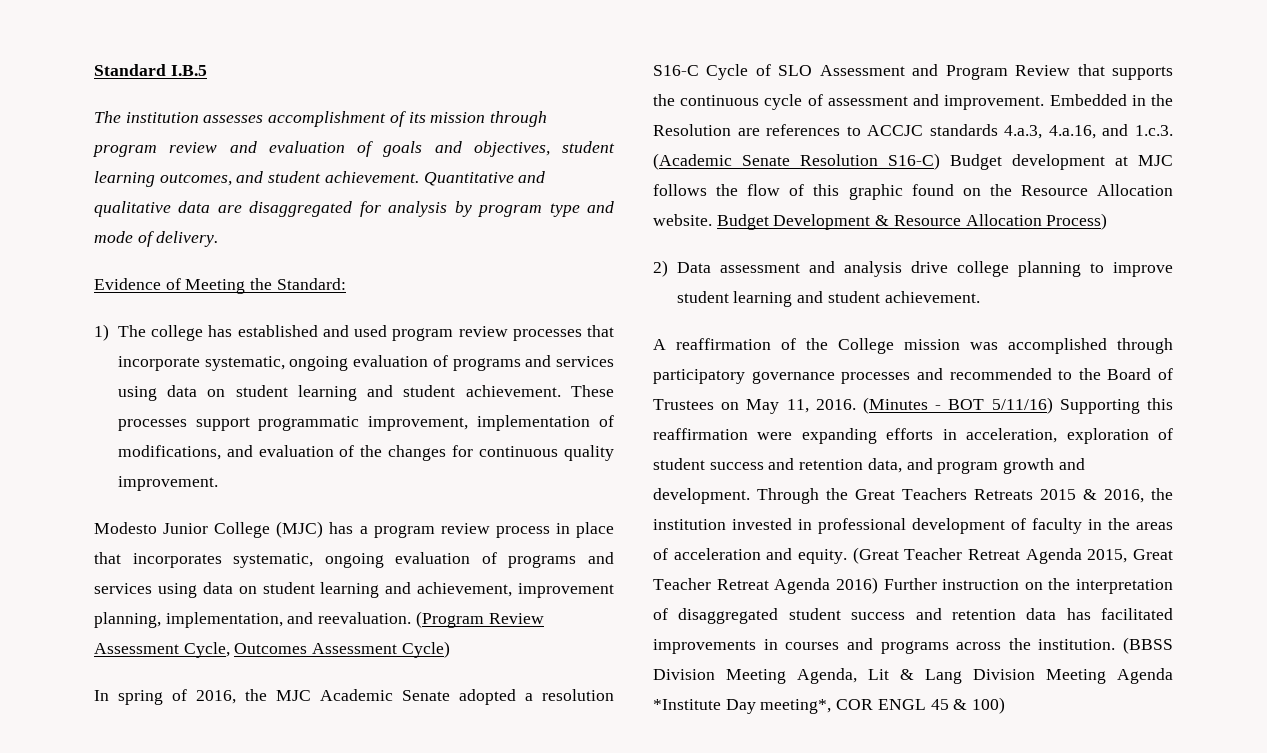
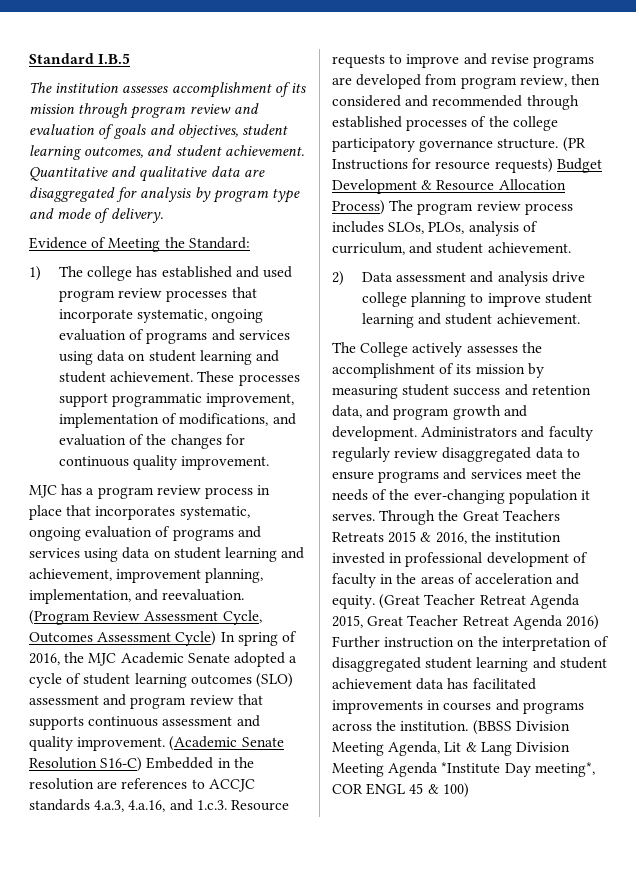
- Modesto Junior College (MJC) has a program review process in place that incorporates systematic, ongoing evaluation of programs and services using data on student learning and achievement, improvement planning, implementation, and reevaluation.
+ MJC has a program review process in place that incorporates systematic, ongoing evaluation of programs and services using data on student learning and achievement, improvement planning, implementation, and reevaluation.
- (Program Review Assessment Cycle, Outcomes Assessment Cycle)
- In spring of 2016, the MJC Academic Senate adopted a resolution S16-C Cycle of SLO Assessment and Program Review that supports the continuous cycle of assessment and improvement. Embedded in the Resolution are references to ACCJC standards 4.a.3, 4.a.16, and 1.c.3. (Academic Senate Resolution S16-C) Budget development at MJC follows the flow of this graphic found on the Resource Allocation website. Budget Development & Resource Allocation Process)
+ (Program Review Assessment Cycle, Outcomes Assessment Cycle) In spring of 2016, the MJC Academic Senate adopted a cycle of student learning outcomes (SLO) assessment and program review that supports continuous assessment and quality improvement. (Academic Senate Resolution S16-C) Embedded in the resolution are references to ACCJC standards 4.a.3, 4.a.16, and 1.c.3. Resource requests to improve and revise programs are developed from program review, then considered and recommended through established processes of the college participatory governance structure. (PR Instructions for resource requests) Budget Development & Resource Allocation Process) The program review process includes SLOs, PLOs, analysis of curriculum, and student achievement.
- A reaffirmation of the College mission was accomplished through participatory governance processes and recommended to the Board of Trustees on May 11, 2016. (Minutes - BOT 5/11/16) Supporting this reaffirmation were expanding efforts in acceleration, exploration of student success and retention data, and program growth and development.
+ The College actively assesses the accomplishment of its mission by measuring student success and retention data, and program growth and development.
+ Administrators and faculty regularly review disaggregated data to ensure programs and services meet the needs of the ever-changing population it serves.
- (Great Teacher Retreat Agenda 2015, Great Teacher Retreat Agenda 2016) Further instruction on the interpretation of disaggregated student success and retention data has facilitated improvements in courses and programs across the institution.
+ (Great Teacher Retreat Agenda 2015, Great Teacher Retreat Agenda 2016) Further instruction on the interpretation of disaggregated student learning and student achievement data has facilitated improvements in courses and programs across the institution.

